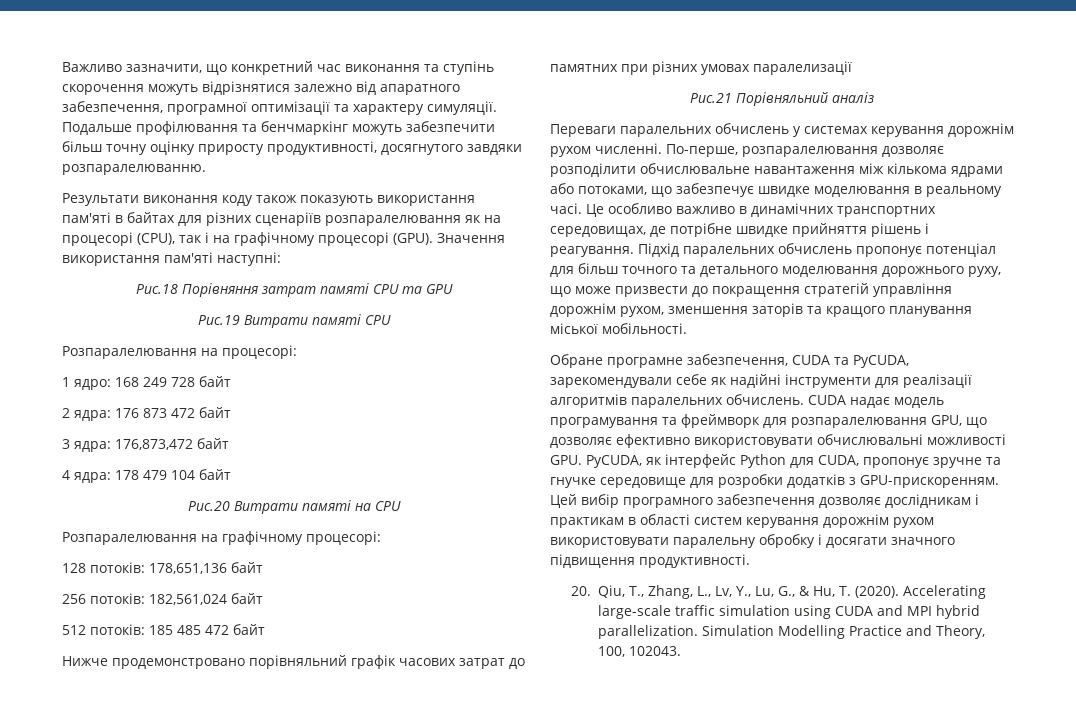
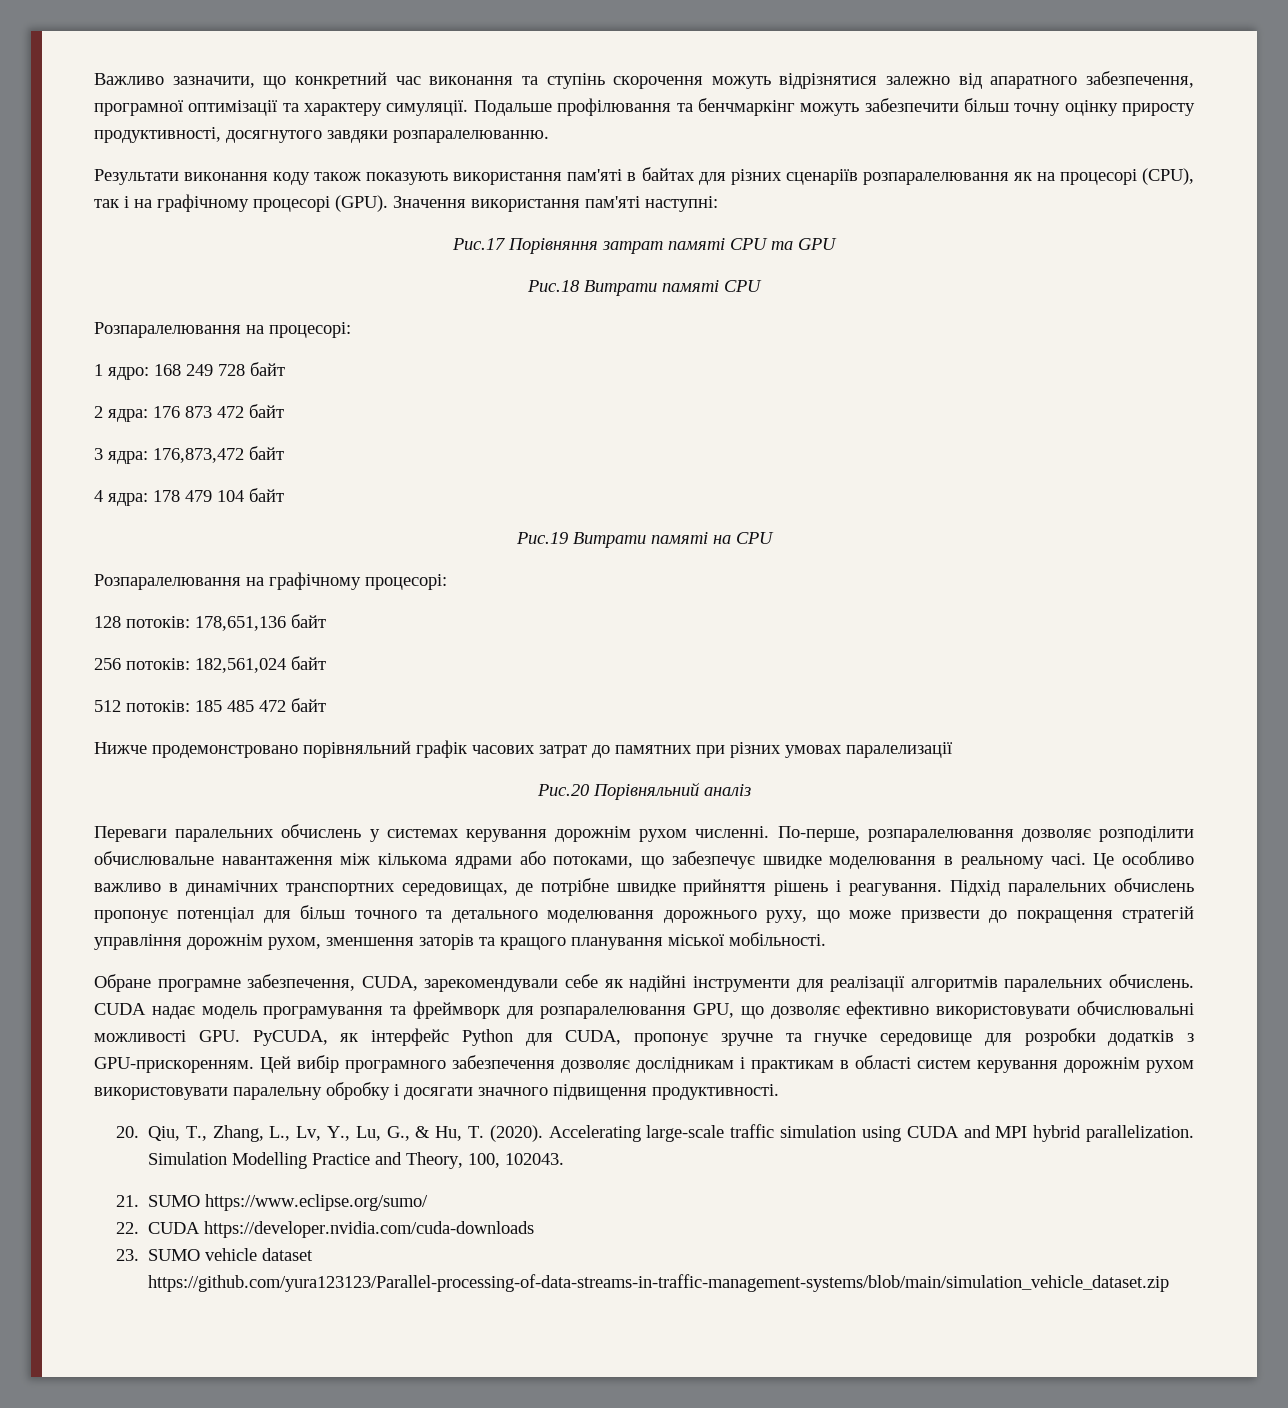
- Рис.18 Порівняння затрат памяті CPU та GPU
+ Рис.17 Порівняння затрат памяті CPU та GPU
- Рис.19 Витрати памяті CPU
+ Рис.18 Витрати памяті CPU
- Рис.20 Витрати памяті на CPU
+ Рис.19 Витрати памяті на CPU
- Рис.21 Порівняльний аналіз
+ Рис.20 Порівняльний аналіз
- Обране програмне забезпечення, CUDA та PyCUDA, зарекомендували себе як надійні інструменти для реалізації алгоритмів паралельних обчислень.
+ Обране програмне забезпечення, CUDA, зарекомендували себе як надійні інструменти для реалізації алгоритмів паралельних обчислень.
+ 21. SUMO https://www.eclipse.org/sumo/
+ 22. CUDA https://developer.nvidia.com/cuda-downloads
+ 23. SUMO vehicle dataset https://github.com/yura123123/Parallel-processing-of-data-streams-in-traffic-management-systems/blob/main/simulation_vehicle_dataset.zip

